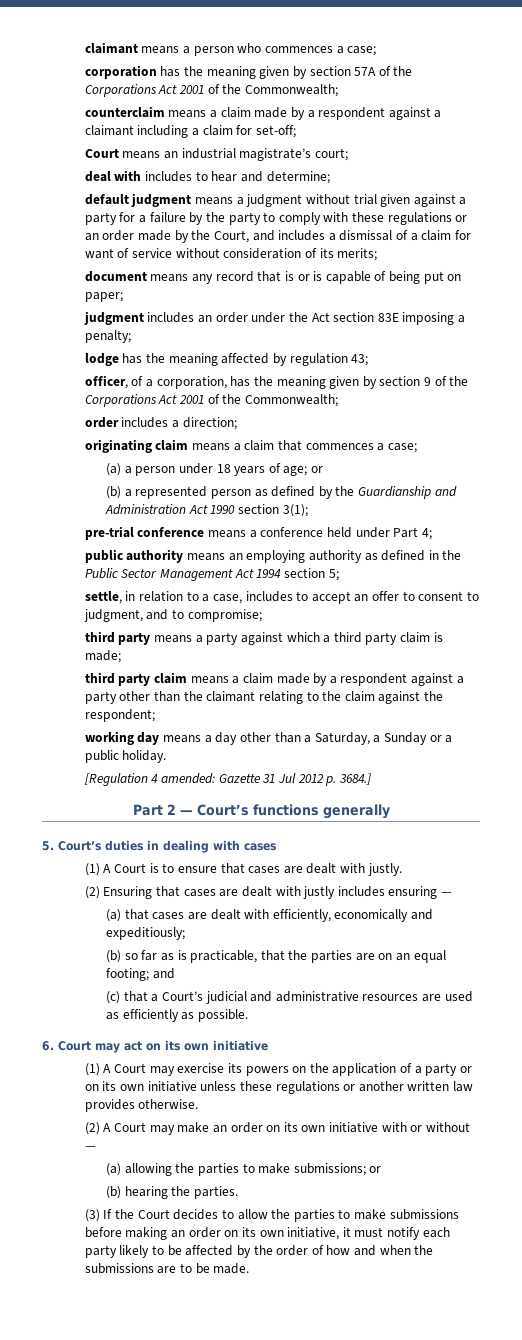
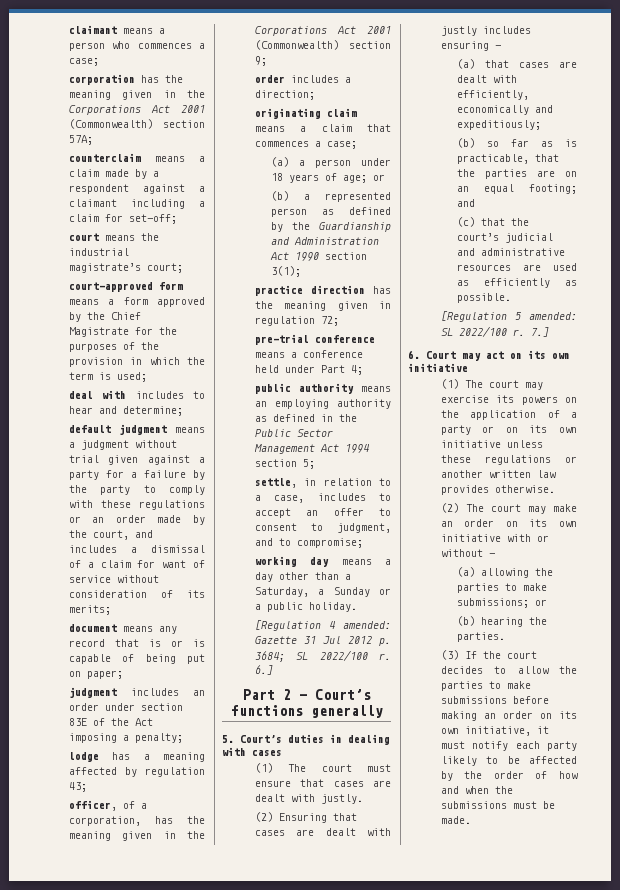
- corporation has the meaning given by section 57A of the Corporations Act 2001 of the Commonwealth;
+ corporation has the meaning given in the Corporations Act 2001 (Commonwealth) section 57A;
- Court means an industrial magistrate’s court;
+ court means the industrial magistrate’s court;
+ court-approved form means a form approved by the Chief Magistrate for the purposes of the provision in which the term is used;
- default judgment means a judgment without trial given against a party for a failure by the party to comply with these regulations or an order made by the Court, and includes a dismissal of a claim for want of service without consideration of its merits;
+ default judgment means a judgment without trial given against a party for a failure by the party to comply with these regulations or an order made by the court, and includes a dismissal of a claim for want of service without consideration of its merits;
- judgment includes an order under the Act section 83E imposing a penalty;
+ judgment includes an order under section 83E of the Act imposing a penalty;
- lodge has the meaning affected by regulation 43;
+ lodge has a meaning affected by regulation 43;
- officer, of a corporation, has the meaning given by section 9 of the Corporations Act 2001 of the Commonwealth;
+ officer, of a corporation, has the meaning given in the Corporations Act 2001 (Commonwealth) section 9;
+ practice direction has the meaning given in regulation 72;
- third party means a party against which a third party claim is made;
- third party claim means a claim made by a respondent against a party other than the claimant relating to the claim against the respondent;
- [Regulation 4 amended: Gazette 31 Jul 2012 p. 3684.]
+ [Regulation 4 amended: Gazette 31 Jul 2012 p. 3684; SL 2022/100 r. 6.]
- (1) A Court is to ensure that cases are dealt with justly.
+ (1) The court must ensure that cases are dealt with justly.
- (c) that a Court’s judicial and administrative resources are used as efficiently as possible.
+ (c) that the court’s judicial and administrative resources are used as efficiently as possible.
+ [Regulation 5 amended: SL 2022/100 r. 7.]
- (1) A Court may exercise its powers on the application of a party or on its own initiative unless these regulations or another written law provides otherwise.
+ (1) The court may exercise its powers on the application of a party or on its own initiative unless these regulations or another written law provides otherwise.
- (2) A Court may make an order on its own initiative with or without —
+ (2) The court may make an order on its own initiative with or without —
- (3) If the Court decides to allow the parties to make submissions before making an order on its own initiative, it must notify each party likely to be affected by the order of how and when the submissions are to be made.
+ (3) If the court decides to allow the parties to make submissions before making an order on its own initiative, it must notify each party likely to be affected by the order of how and when the submissions must be made.

